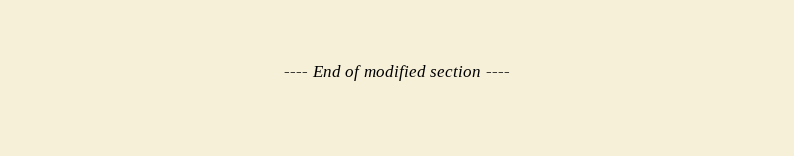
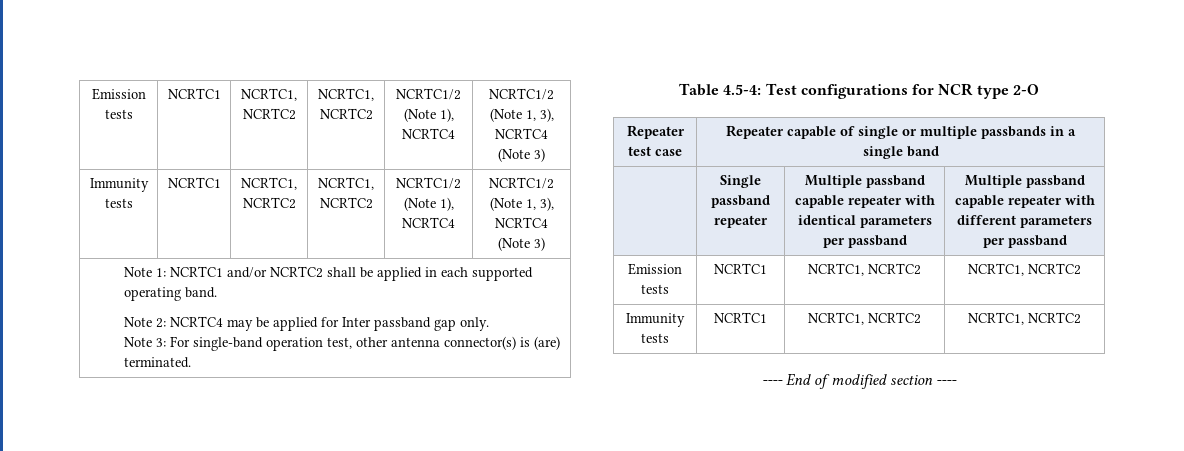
+ Emission tests | NCRTC1 | NCRTC1, NCRTC2 | NCRTC1, NCRTC2 | NCRTC1/2 (Note 1), NCRTC4 | NCRTC1/2 (Note 1, 3), NCRTC4 (Note 3)
+ Immunity tests | NCRTC1 | NCRTC1, NCRTC2 | NCRTC1, NCRTC2 | NCRTC1/2 (Note 1), NCRTC4 | NCRTC1/2 (Note 1, 3), NCRTC4 (Note 3)
+ Note 1: NCRTC1 and/or NCRTC2 shall be applied in each supported operating band.
+ Note 2: NCRTC4 may be applied for Inter passband gap only.
+ Note 3: For single-band operation test, other antenna connector(s) is (are) terminated.
+ Table 4.5-4: Test configurations for NCR type 2-O
+ Repeater test case | Repeater capable of single or multiple passbands in a single band
+ | Single passband repeater | Multiple passband capable repeater with identical parameters per passband | Multiple passband capable repeater with different parameters per passband
+ Emission tests | NCRTC1 | NCRTC1, NCRTC2 | NCRTC1, NCRTC2
+ Immunity tests | NCRTC1 | NCRTC1, NCRTC2 | NCRTC1, NCRTC2

